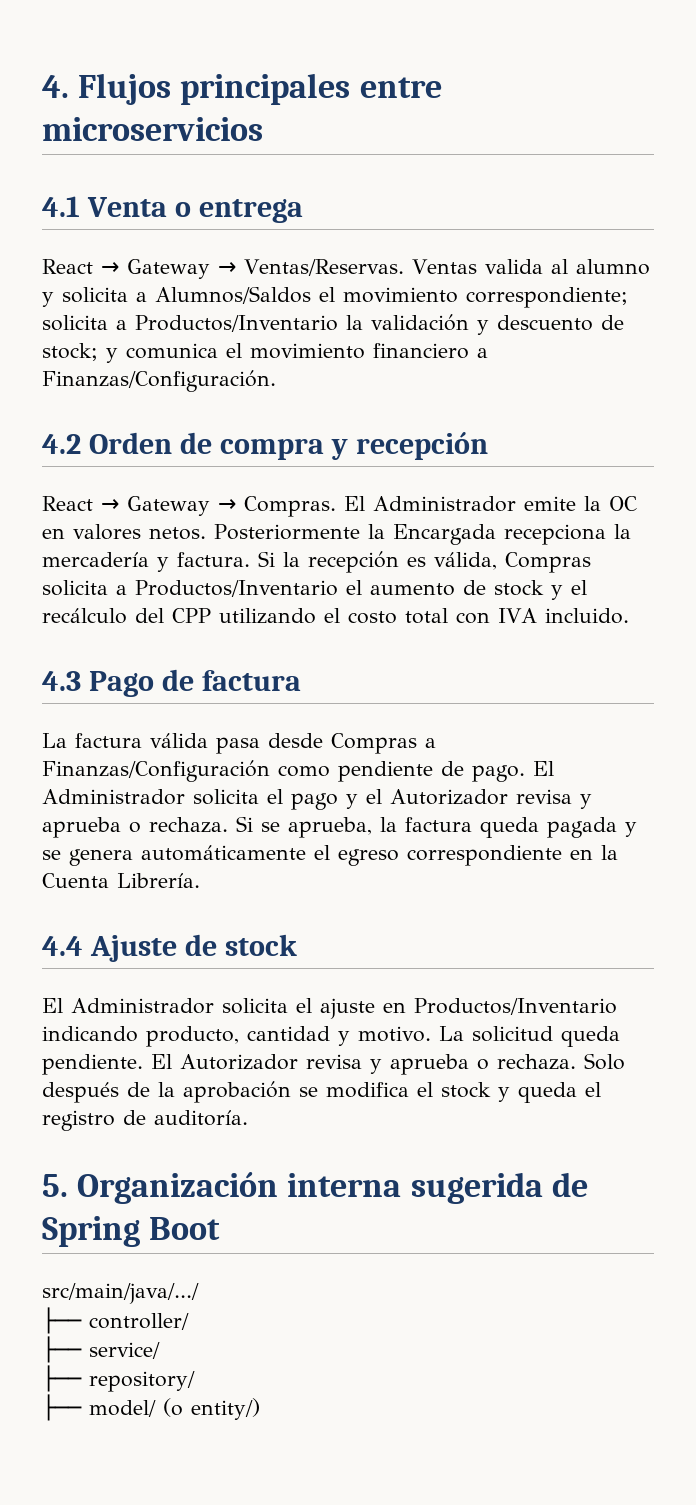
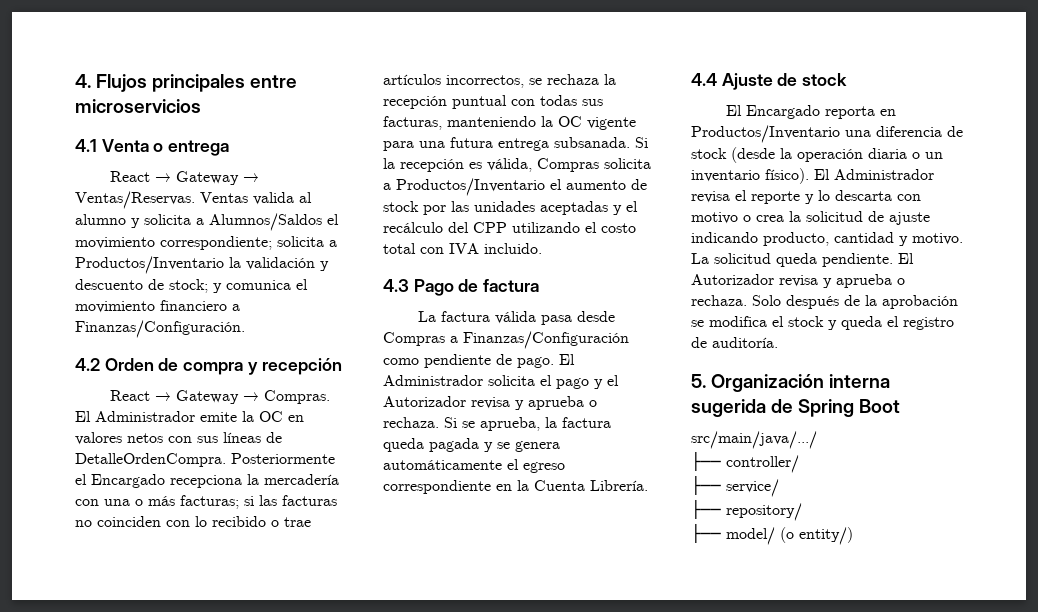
- El Administrador emite la OC en valores netos. Posteriormente la Encargada recepciona la mercadería y factura.
+ El Administrador emite la OC en valores netos con sus líneas de DetalleOrdenCompra. Posteriormente el Encargado recepciona la mercadería con una o más facturas; si las facturas no coinciden con lo recibido o trae artículos incorrectos, se rechaza la recepción puntual con todas sus facturas, manteniendo la OC vigente para una futura entrega subsanada.
- Si la recepción es válida, Compras solicita a Productos/Inventario el aumento de stock y el recálculo del CPP utilizando el costo total con IVA incluido.
+ Si la recepción es válida, Compras solicita a Productos/Inventario el aumento de stock por las unidades aceptadas y el recálculo del CPP utilizando el costo total con IVA incluido.
- El Administrador solicita el ajuste en Productos/Inventario indicando producto, cantidad y motivo.
+ El Encargado reporta en Productos/Inventario una diferencia de stock (desde la operación diaria o un inventario físico). El Administrador revisa el reporte y lo descarta con motivo o crea la solicitud de ajuste indicando producto, cantidad y motivo.

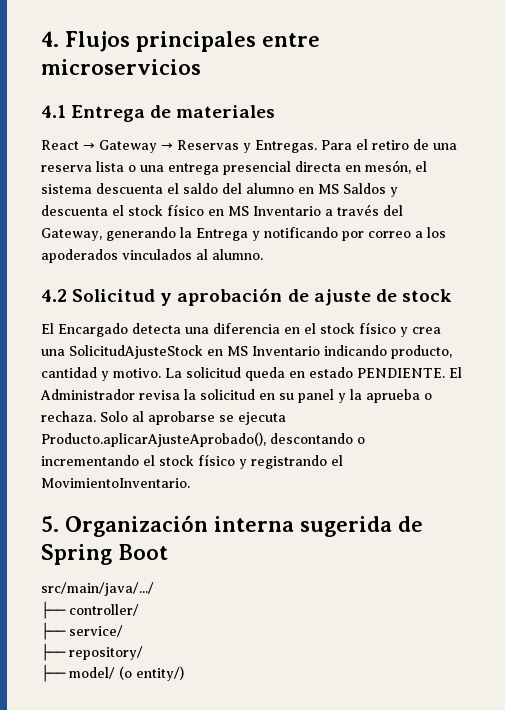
- 4.1 Venta o entrega
- React → Gateway → Ventas/Reservas. Ventas valida al alumno y solicita a Alumnos/Saldos el movimiento correspondiente; solicita a Productos/Inventario la validación y descuento de stock; y comunica el movimiento financiero a Finanzas/Configuración.
- 4.2 Orden de compra y recepción
- React → Gateway → Compras. El Administrador emite la OC en valores netos con sus líneas de DetalleOrdenCompra. Posteriormente el Encargado recepciona la mercadería con una o más facturas; si las facturas no coinciden con lo recibido o trae artículos incorrectos, se rechaza la recepción puntual con todas sus facturas, manteniendo la OC vigente para una futura entrega subsanada. Si la recepción es válida, Compras solicita a Productos/Inventario el aumento de stock por las unidades aceptadas y el recálculo del CPP utilizando el costo total con IVA incluido.
- 4.3 Pago de factura
- La factura válida pasa desde Compras a Finanzas/Configuración como pendiente de pago. El Administrador solicita el pago y el Autorizador revisa y aprueba o rechaza. Si se aprueba, la factura queda pagada y se genera automáticamente el egreso correspondiente en la Cuenta Librería.
- 4.4 Ajuste de stock
- El Encargado reporta en Productos/Inventario una diferencia de stock (desde la operación diaria o un inventario físico). El Administrador revisa el reporte y lo descarta con motivo o crea la solicitud de ajuste indicando producto, cantidad y motivo.
+ 4.1 Entrega de materiales
+ React → Gateway → Reservas y Entregas. Para el retiro de una reserva lista o una entrega presencial directa en mesón, el sistema descuenta el saldo del alumno en MS Saldos y descuenta el stock físico en MS Inventario a través del Gateway, generando la Entrega y notificando por correo a los apoderados vinculados al alumno.
+ 4.2 Solicitud y aprobación de ajuste de stock
+ El Encargado detecta una diferencia en el stock físico y crea una SolicitudAjusteStock en MS Inventario indicando producto, cantidad y motivo.
- La solicitud queda pendiente. El Autorizador revisa y aprueba o rechaza. Solo después de la aprobación se modifica el stock y queda el registro de auditoría.
+ La solicitud queda en estado PENDIENTE. El Administrador revisa la solicitud en su panel y la aprueba o rechaza. Solo al aprobarse se ejecuta Producto.aplicarAjusteAprobado(), descontando o incrementando el stock físico y registrando el MovimientoInventario.

